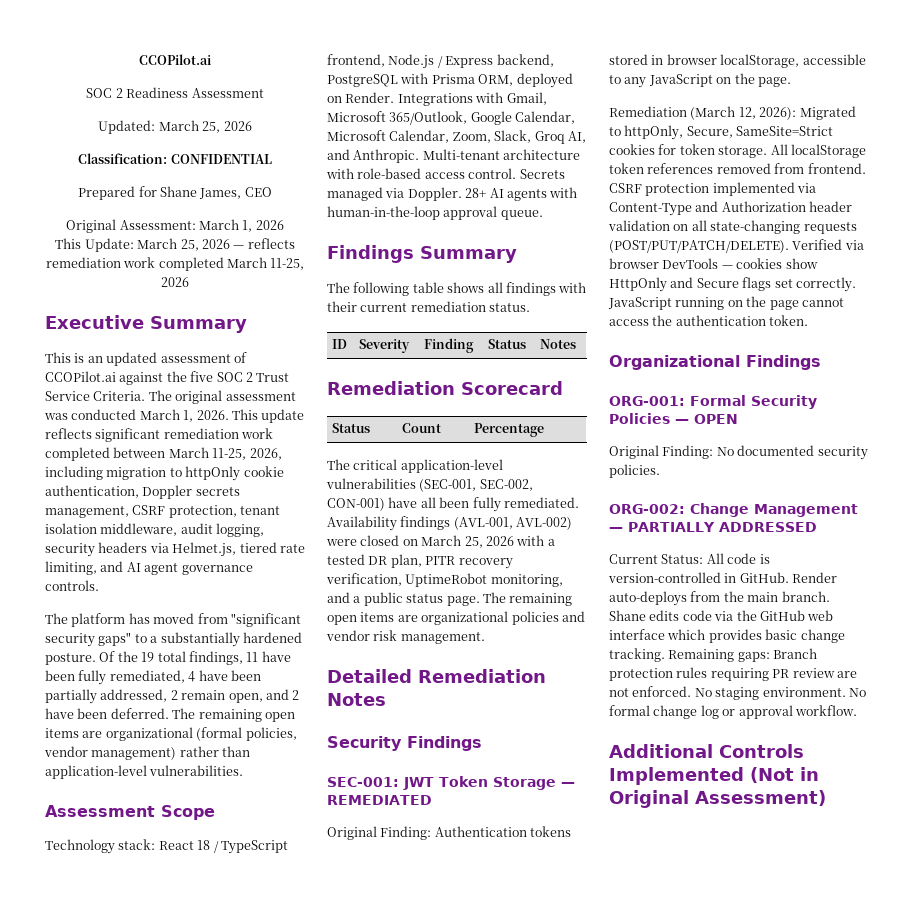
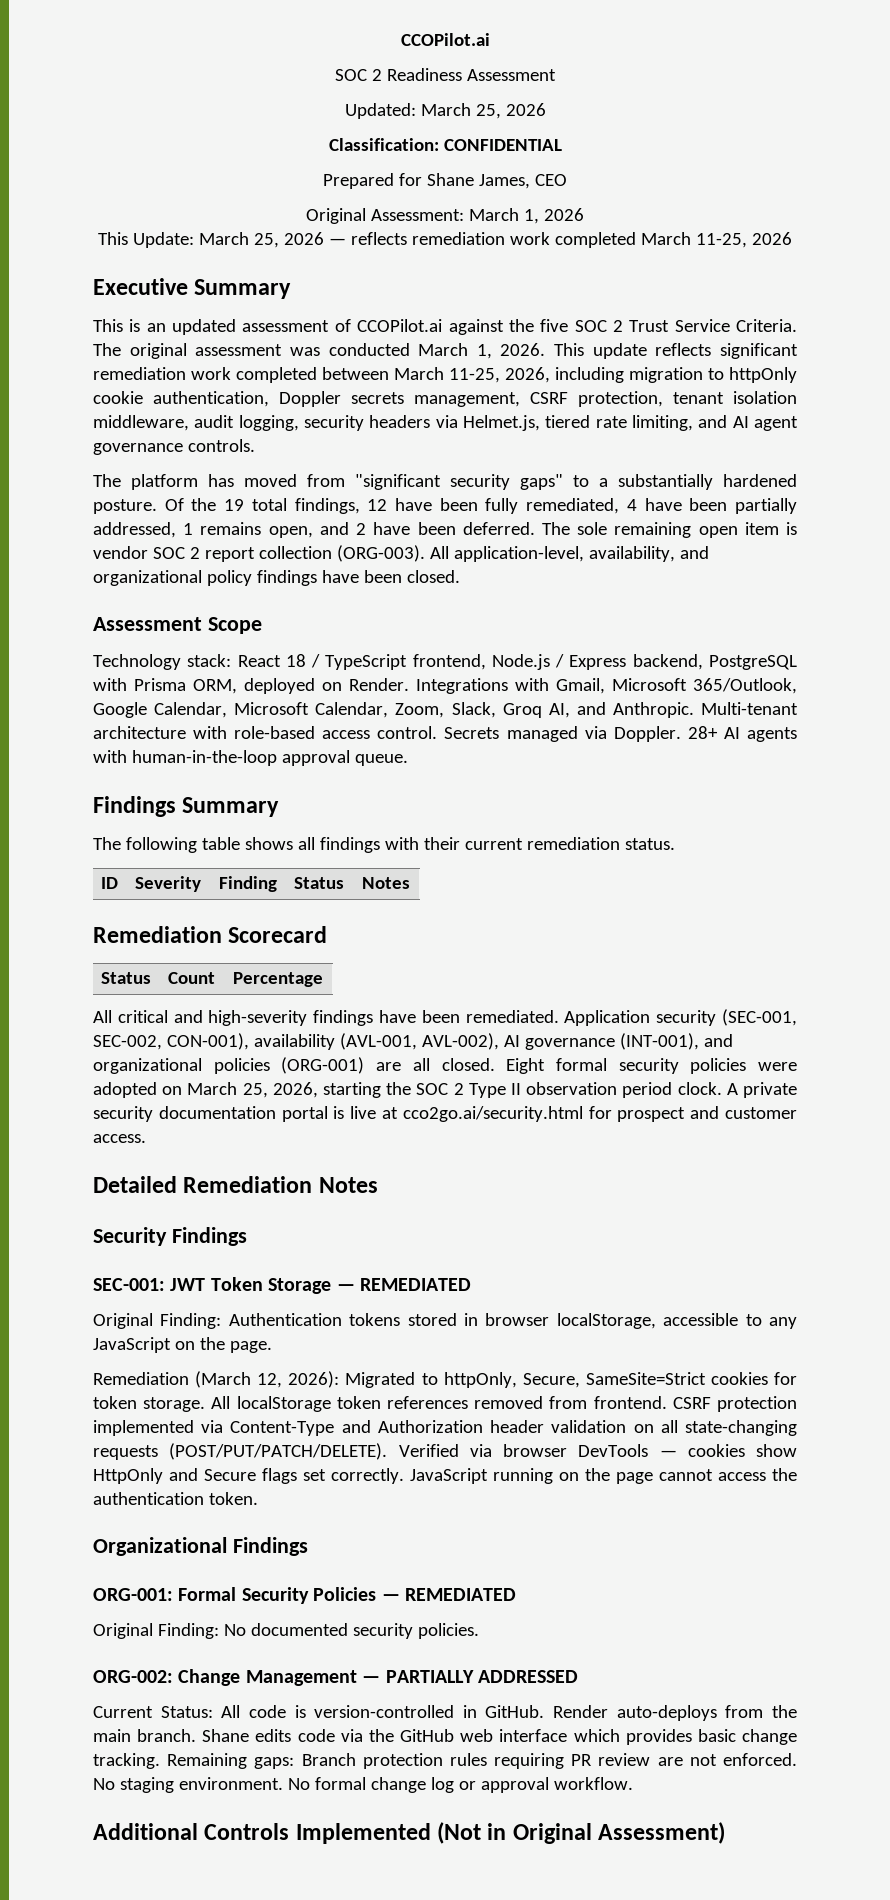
- Of the 19 total findings, 11 have been fully remediated, 4 have been partially addressed, 2 remain open, and 2 have been deferred.
+ Of the 19 total findings, 12 have been fully remediated, 4 have been partially addressed, 1 remains open, and 2 have been deferred.
- The remaining open items are organizational (formal policies, vendor management) rather than application-level vulnerabilities.
+ The sole remaining open item is vendor SOC 2 report collection (ORG-003). All application-level, availability, and organizational policy findings have been closed.
- The critical application-level vulnerabilities (SEC-001, SEC-002, CON-001) have all been fully remediated. Availability findings (AVL-001, AVL-002) were closed on March 25, 2026 with a tested DR plan, PITR recovery verification, UptimeRobot monitoring, and a public status page. The remaining open items are organizational policies and vendor risk management.
+ All critical and high-severity findings have been remediated. Application security (SEC-001, SEC-002, CON-001), availability (AVL-001, AVL-002), AI governance (INT-001), and organizational policies (ORG-001) are all closed. Eight formal security policies were adopted on March 25, 2026, starting the SOC 2 Type II observation period clock. A private security documentation portal is live at cco2go.ai/security.html for prospect and customer access.
- ORG-001: Formal Security Policies — OPEN
+ ORG-001: Formal Security Policies — REMEDIATED

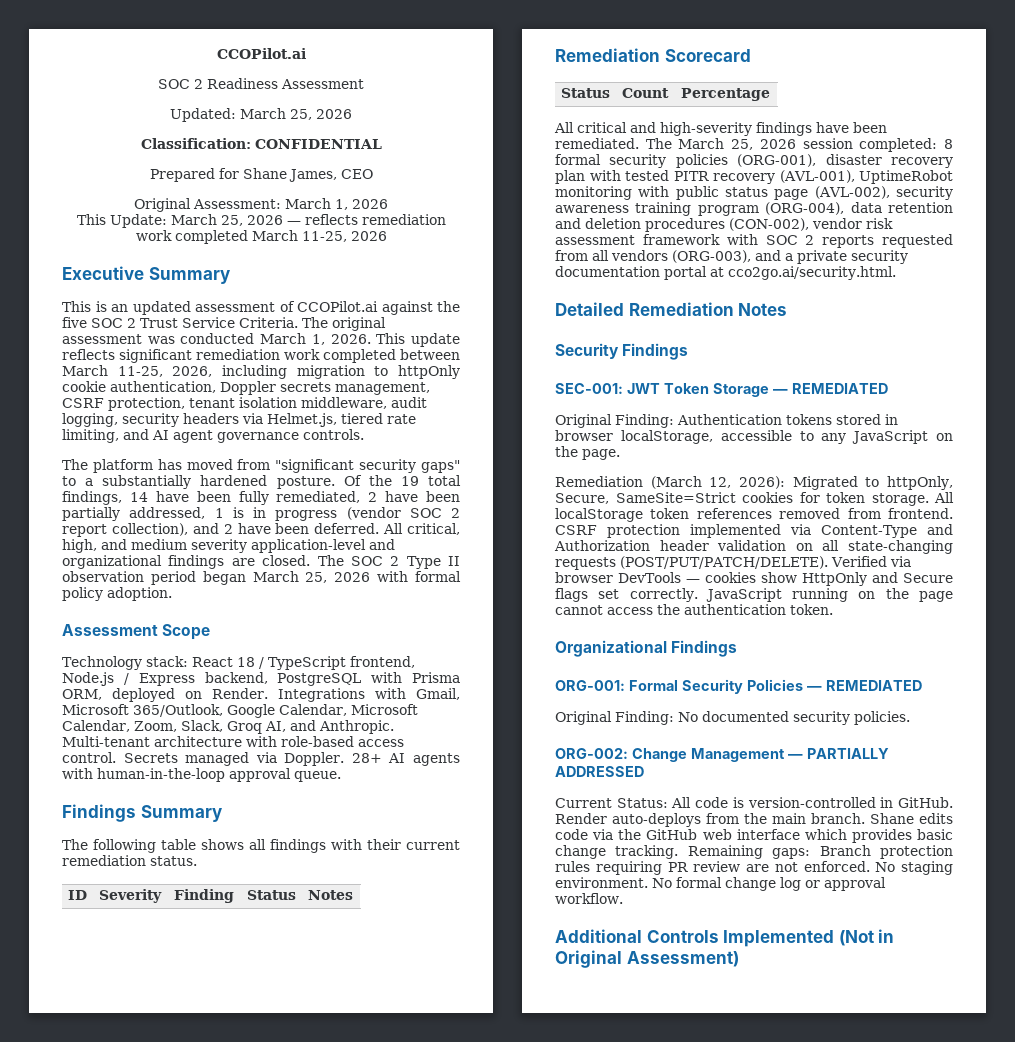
- Of the 19 total findings, 12 have been fully remediated, 4 have been partially addressed, 1 remains open, and 2 have been deferred.
+ Of the 19 total findings, 14 have been fully remediated, 2 have been partially addressed, 1 is in progress (vendor SOC 2 report collection), and 2 have been deferred.
- The sole remaining open item is vendor SOC 2 report collection (ORG-003). All application-level, availability, and organizational policy findings have been closed.
+ All critical, high, and medium severity application-level and organizational findings are closed. The SOC 2 Type II observation period began March 25, 2026 with formal policy adoption.
- Application security (SEC-001, SEC-002, CON-001), availability (AVL-001, AVL-002), AI governance (INT-001), and organizational policies (ORG-001) are all closed. Eight formal security policies were adopted on March 25, 2026, starting the SOC 2 Type II observation period clock. A private security documentation portal is live at cco2go.ai/security.html for prospect and customer access.
+ The March 25, 2026 session completed: 8 formal security policies (ORG-001), disaster recovery plan with tested PITR recovery (AVL-001), UptimeRobot monitoring with public status page (AVL-002), security awareness training program (ORG-004), data retention and deletion procedures (CON-002), vendor risk assessment framework with SOC 2 reports requested from all vendors (ORG-003), and a private security documentation portal at cco2go.ai/security.html.

